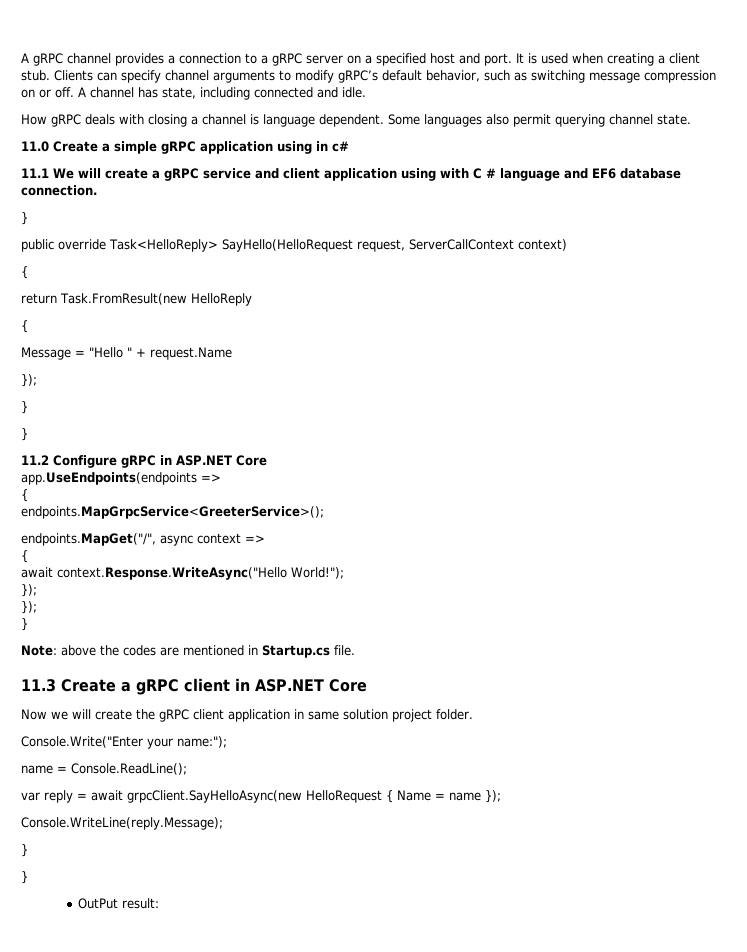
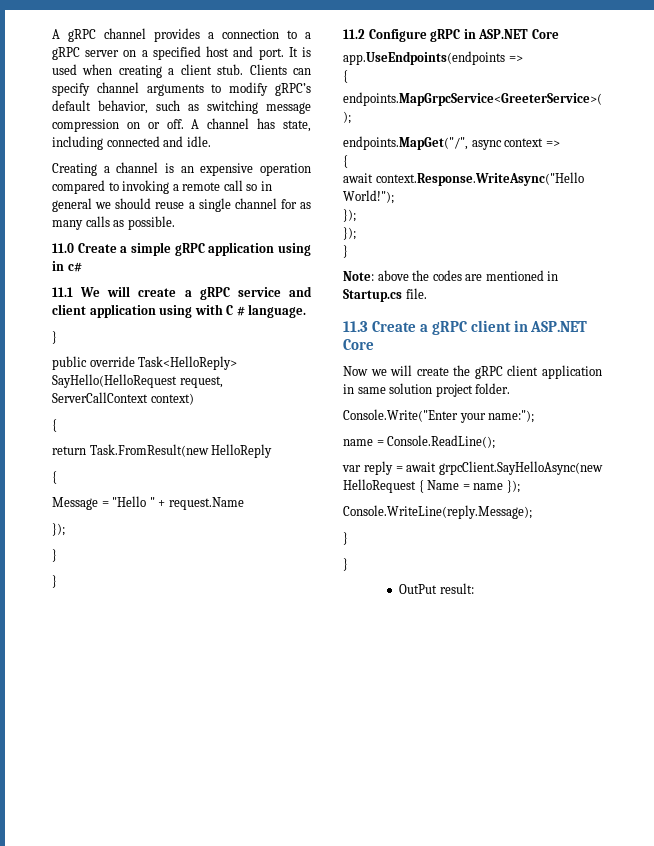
- How gRPC deals with closing a channel is language dependent. Some languages also permit querying channel state.
+ Creating a channel is an expensive operation compared to invoking a remote call so in general we should reuse a single channel for as many calls as possible.
- 11.1 We will create a gRPC service and client application using with C # language and EF6 database connection.
+ 11.1 We will create a gRPC service and client application using with C # language.

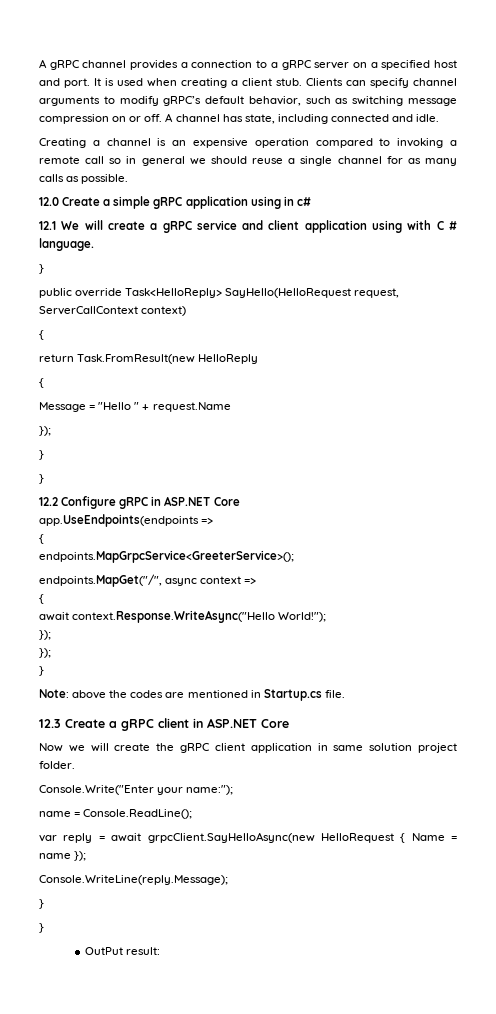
- 11.0 Create a simple gRPC application using in c#
+ 12.0 Create a simple gRPC application using in c#
- 11.1 We will create a gRPC service and client application using with C # language.
+ 12.1 We will create a gRPC service and client application using with C # language.
- 11.2 Configure gRPC in ASP.NET Core
+ 12.2 Configure gRPC in ASP.NET Core
- 11.3 Create a gRPC client in ASP.NET Core
+ 12.3 Create a gRPC client in ASP.NET Core

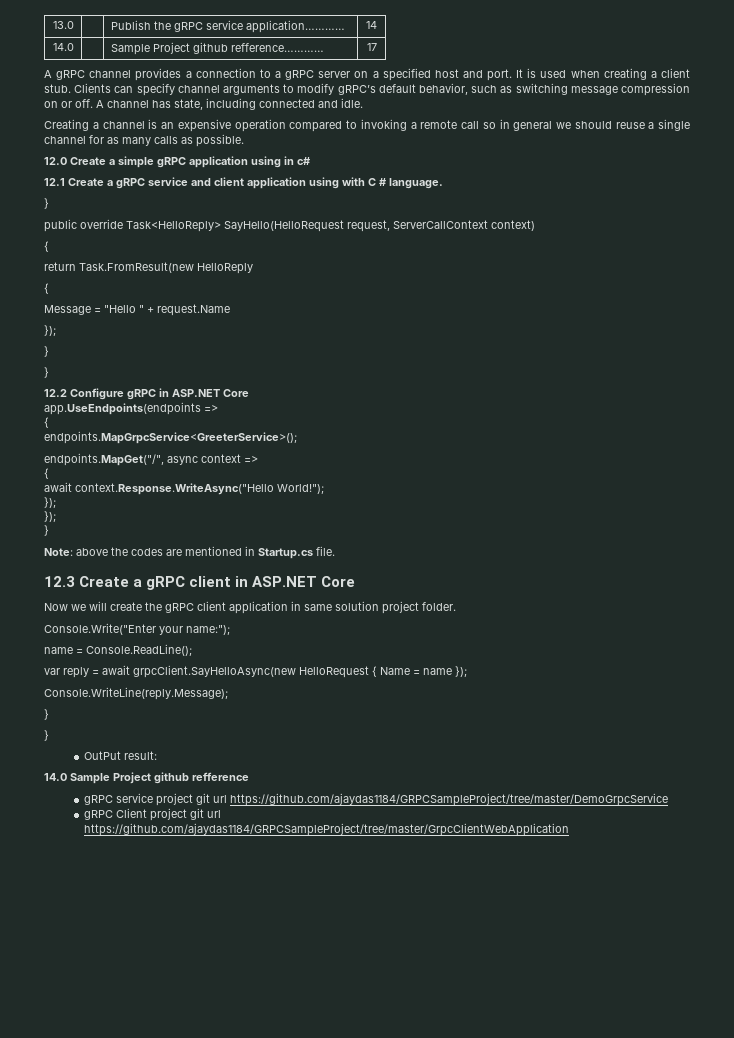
+ 13.0 | | Publish the gRPC service application………… | 14
+ 14.0 | | Sample Project github refference………… | 17
- 12.1 We will create a gRPC service and client application using with C # language.
+ 12.1 Create a gRPC service and client application using with C # language.
+ 14.0 Sample Project github refference
+ gRPC service project git url https://github.com/ajaydas1184/GRPCSampleProject/tree/master/DemoGrpcService
+ gRPC Client project git url https://github.com/ajaydas1184/GRPCSampleProject/tree/master/GrpcClientWebApplication

